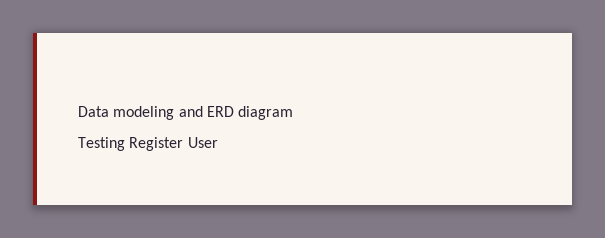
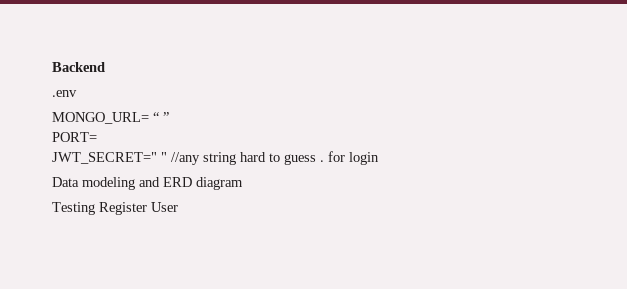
+ Backend
+ .env
+ MONGO_URL= “ ”
+ PORT=
+ JWT_SECRET=" " //any string hard to guess . for login

